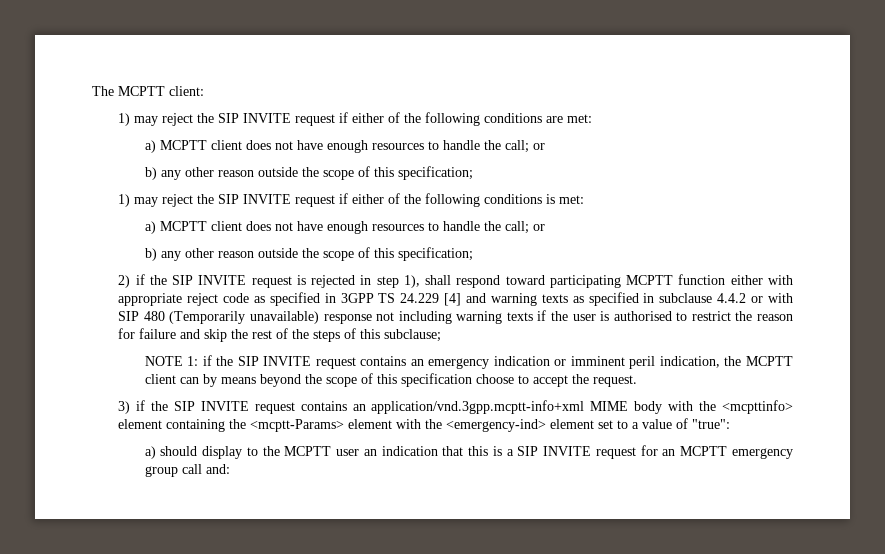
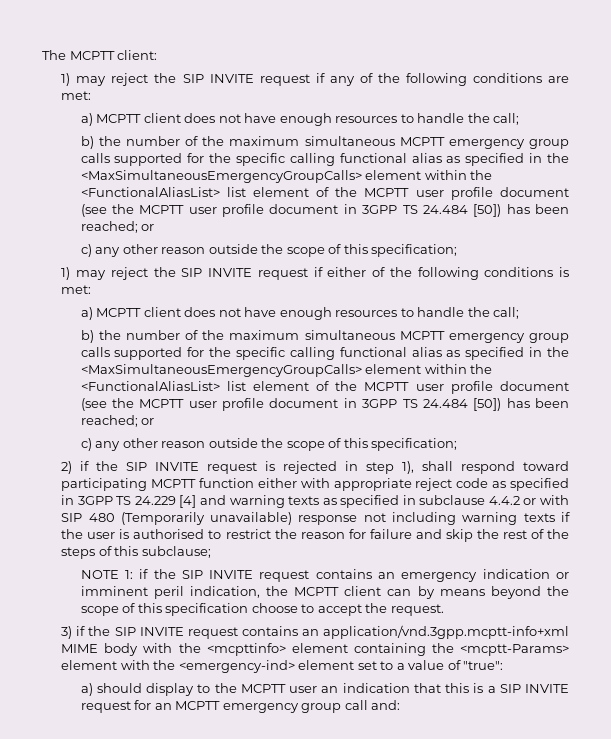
- 1) may reject the SIP INVITE request if either of the following conditions are met:
- a) MCPTT client does not have enough resources to handle the call; or
- b) any other reason outside the scope of this specification;
+ 1) may reject the SIP INVITE request if any of the following conditions are met:
+ a) MCPTT client does not have enough resources to handle the call;
+ b) the number of the maximum simultaneous MCPTT emergency group calls supported for the specific calling functional alias as specified in the <MaxSimultaneousEmergencyGroupCalls> element within the <FunctionalAliasList> list element of the MCPTT user profile document (see the MCPTT user profile document in 3GPP TS 24.484 [50]) has been reached; or
+ c) any other reason outside the scope of this specification;
  1) may reject the SIP INVITE request if either of the following conditions is met:
- a) MCPTT client does not have enough resources to handle the call; or
- b) any other reason outside the scope of this specification;
+ a) MCPTT client does not have enough resources to handle the call;
+ b) the number of the maximum simultaneous MCPTT emergency group calls supported for the specific calling functional alias as specified in the <MaxSimultaneousEmergencyGroupCalls> element within the <FunctionalAliasList> list element of the MCPTT user profile document (see the MCPTT user profile document in 3GPP TS 24.484 [50]) has been reached; or
+ c) any other reason outside the scope of this specification;

